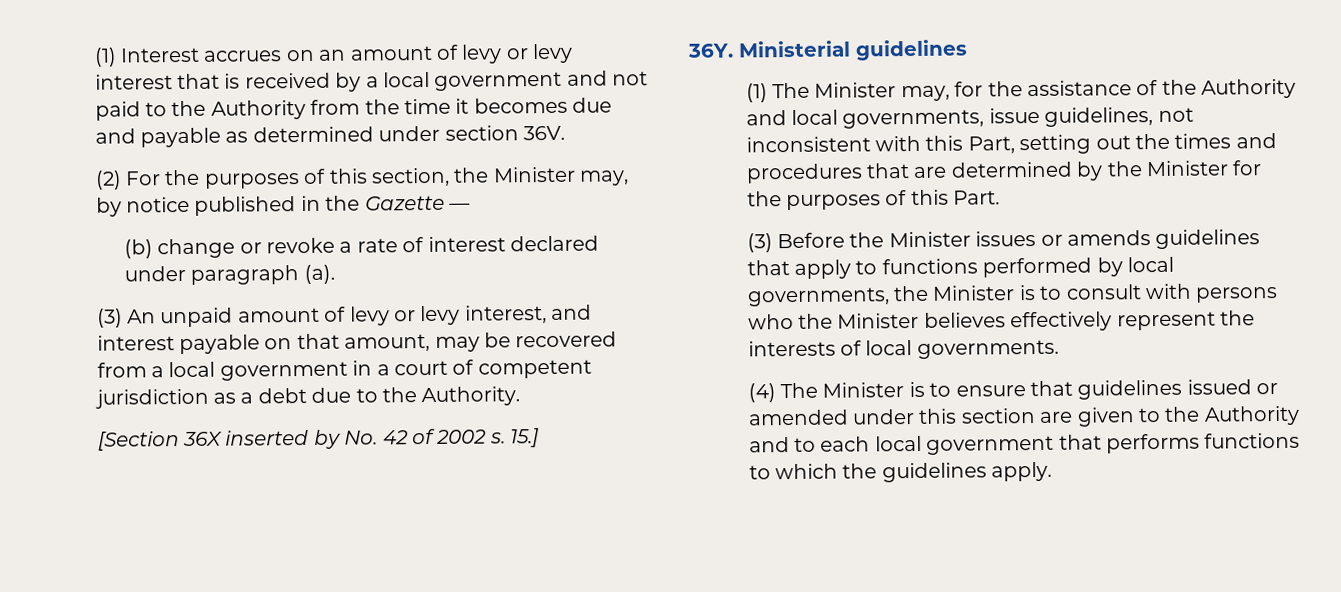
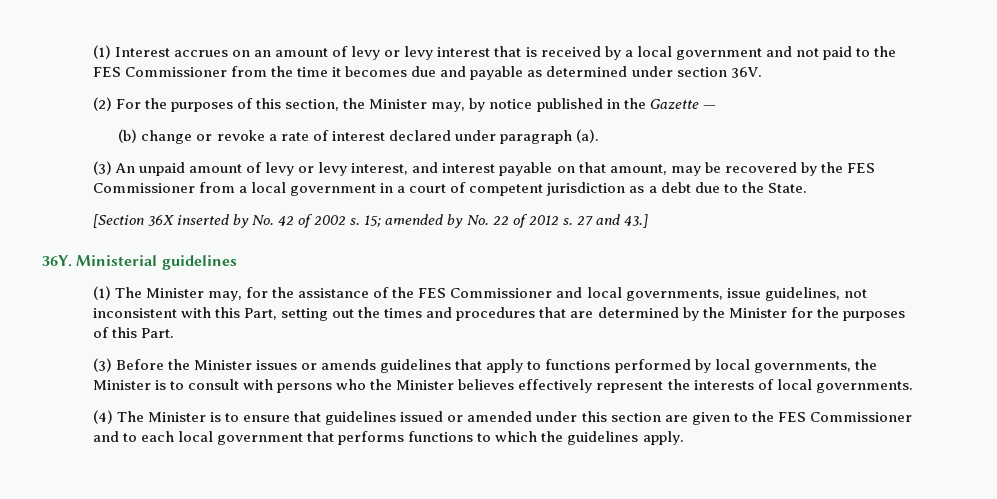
- (1) Interest accrues on an amount of levy or levy interest that is received by a local government and not paid to the Authority from the time it becomes due and payable as determined under section 36V.
+ (1) Interest accrues on an amount of levy or levy interest that is received by a local government and not paid to the FES Commissioner from the time it becomes due and payable as determined under section 36V.
- (3) An unpaid amount of levy or levy interest, and interest payable on that amount, may be recovered from a local government in a court of competent jurisdiction as a debt due to the Authority.
+ (3) An unpaid amount of levy or levy interest, and interest payable on that amount, may be recovered by the FES Commissioner from a local government in a court of competent jurisdiction as a debt due to the State.
- 15.]
+ 15; amended by No. 22 of 2012 s. 27 and 43.]
- (1) The Minister may, for the assistance of the Authority and local governments, issue guidelines, not inconsistent with this Part, setting out the times and procedures that are determined by the Minister for the purposes of this Part.
+ (1) The Minister may, for the assistance of the FES Commissioner and local governments, issue guidelines, not inconsistent with this Part, setting out the times and procedures that are determined by the Minister for the purposes of this Part.
- (4) The Minister is to ensure that guidelines issued or amended under this section are given to the Authority and to each local government that performs functions to which the guidelines apply.
+ (4) The Minister is to ensure that guidelines issued or amended under this section are given to the FES Commissioner and to each local government that performs functions to which the guidelines apply.

